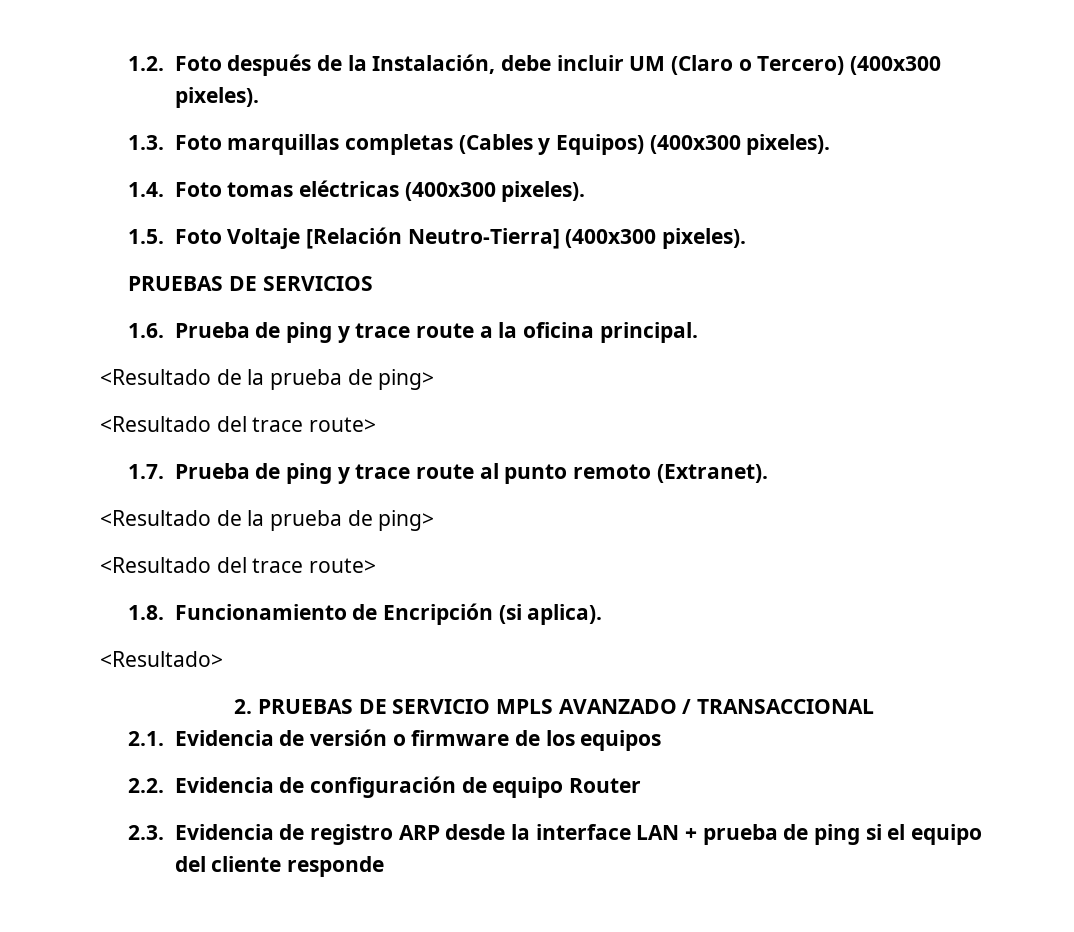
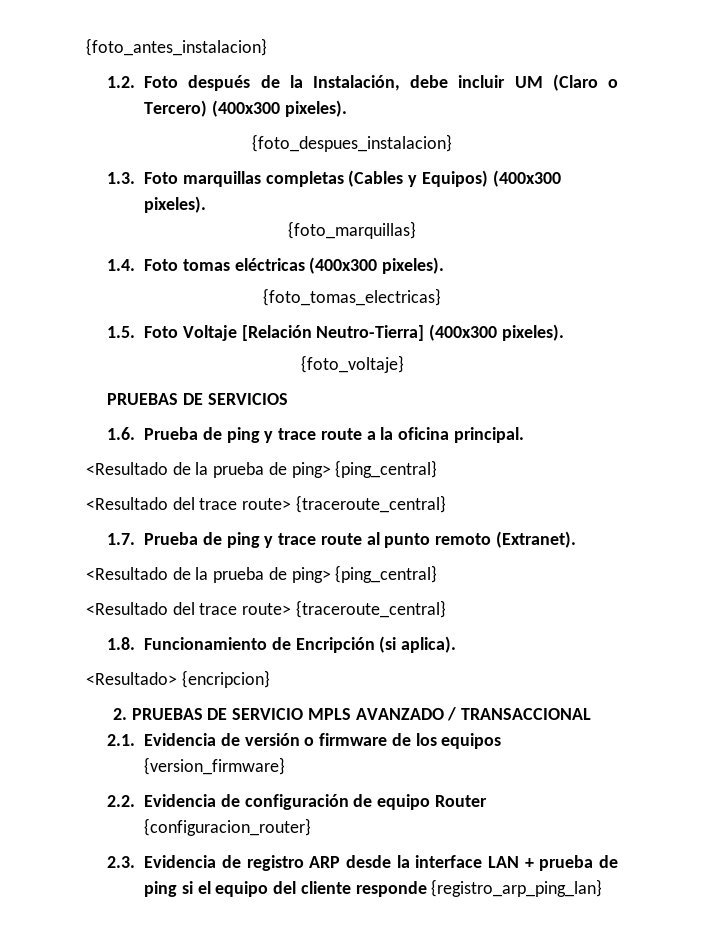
+ {foto_antes_instalacion}
+ {foto_despues_instalacion}
+ {foto_marquillas}
+ {foto_tomas_electricas}
+ {foto_voltaje}
  1.6. Prueba de ping y trace route a la oficina principal.
- <Resultado de la prueba de ping>
- <Resultado del trace route>
+ <Resultado de la prueba de ping> {ping_central}
+ <Resultado del trace route> {traceroute_central}
  1.7. Prueba de ping y trace route al punto remoto (Extranet).
- <Resultado de la prueba de ping>
- <Resultado del trace route>
+ <Resultado de la prueba de ping> {ping_central}
+ <Resultado del trace route> {traceroute_central}
- <Resultado>
+ <Resultado> {encripcion}
- 2.1. Evidencia de versión o firmware de los equipos
+ 2.1. Evidencia de versión o firmware de los equipos {version_firmware}
- 2.2. Evidencia de configuración de equipo Router
+ 2.2. Evidencia de configuración de equipo Router {configuracion_router}
- 2.3. Evidencia de registro ARP desde la interface LAN + prueba de ping si el equipo del cliente responde
+ 2.3. Evidencia de registro ARP desde la interface LAN + prueba de ping si el equipo del cliente responde {registro_arp_ping_lan}

